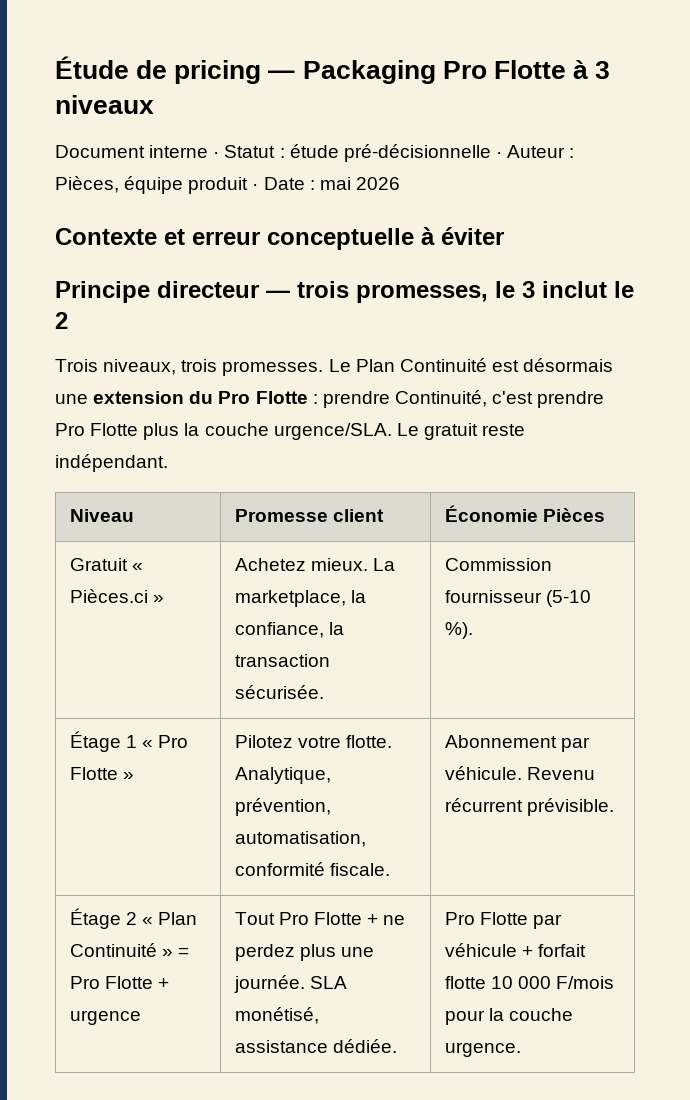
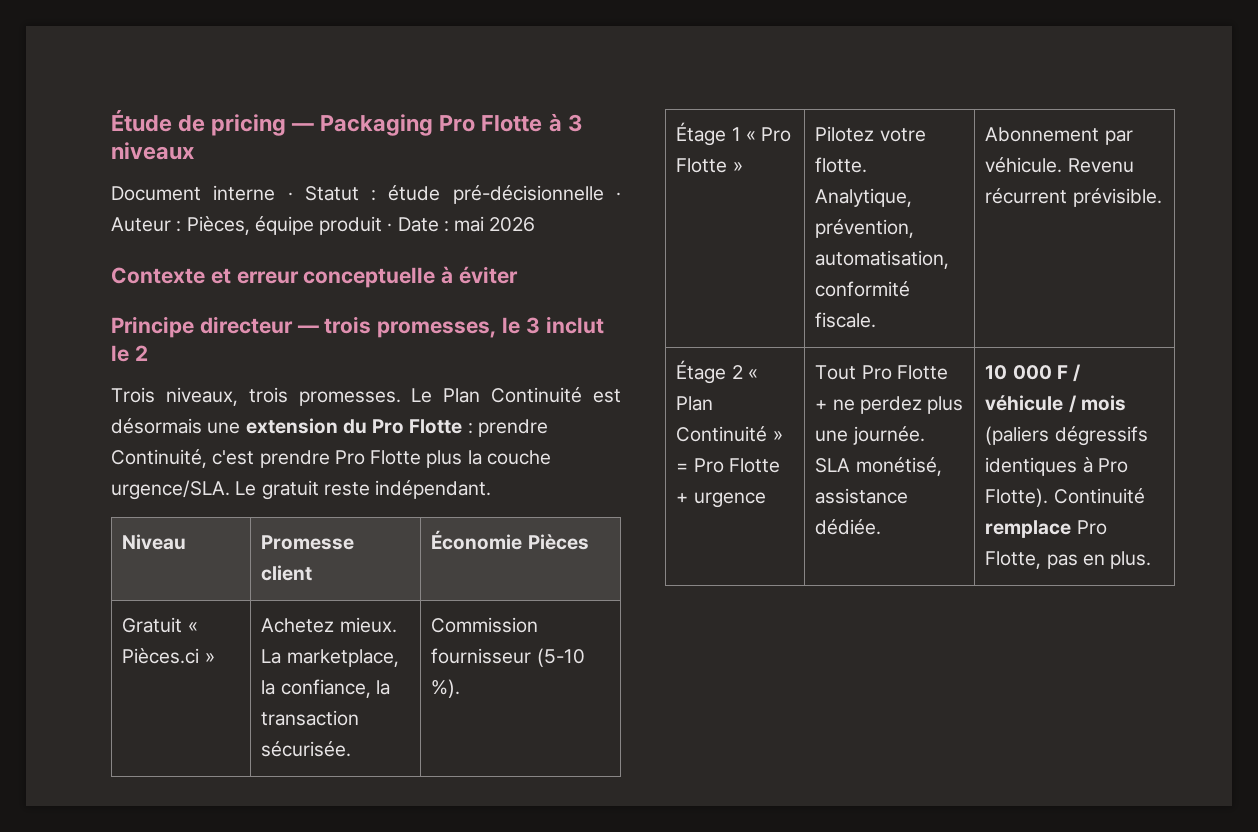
- Pro Flotte par véhicule + forfait flotte 10 000 F/mois pour la couche urgence.
+ 10 000 F / véhicule / mois (paliers dégressifs identiques à Pro Flotte). Continuité remplace Pro Flotte, pas en plus.

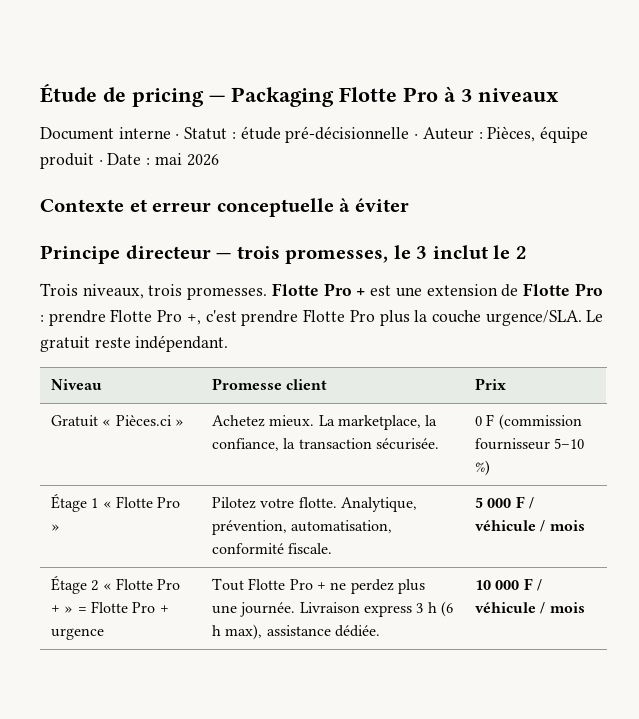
- Étude de pricing — Packaging Pro Flotte à 3 niveaux
+ Étude de pricing — Packaging Flotte Pro à 3 niveaux
- Le Plan Continuité est désormais une extension du Pro Flotte : prendre Continuité, c'est prendre Pro Flotte plus la couche urgence/SLA.
+ Flotte Pro + est une extension de Flotte Pro : prendre Flotte Pro +, c'est prendre Flotte Pro plus la couche urgence/SLA.
- Niveau | Promesse client | Économie Pièces
+ Niveau | Promesse client | Prix
- Gratuit « Pièces.ci » | Achetez mieux. La marketplace, la confiance, la transaction sécurisée. | Commission fournisseur (5-10 %).
+ Gratuit « Pièces.ci » | Achetez mieux. La marketplace, la confiance, la transaction sécurisée. | 0 F (commission fournisseur 5–10 %)
- Étage 1 « Pro Flotte » | Pilotez votre flotte. Analytique, prévention, automatisation, conformité fiscale. | Abonnement par véhicule. Revenu récurrent prévisible.
- Étage 2 « Plan Continuité » = Pro Flotte + urgence | Tout Pro Flotte + ne perdez plus une journée. SLA monétisé, assistance dédiée. | 10 000 F / véhicule / mois (paliers dégressifs identiques à Pro Flotte). Continuité remplace Pro Flotte, pas en plus.
+ Étage 1 « Flotte Pro » | Pilotez votre flotte. Analytique, prévention, automatisation, conformité fiscale. | 5 000 F / véhicule / mois
+ Étage 2 « Flotte Pro + » = Flotte Pro + urgence | Tout Flotte Pro + ne perdez plus une journée. Livraison express 3 h (6 h max), assistance dédiée. | 10 000 F / véhicule / mois

